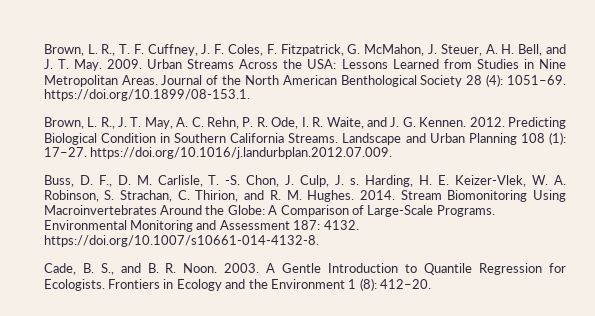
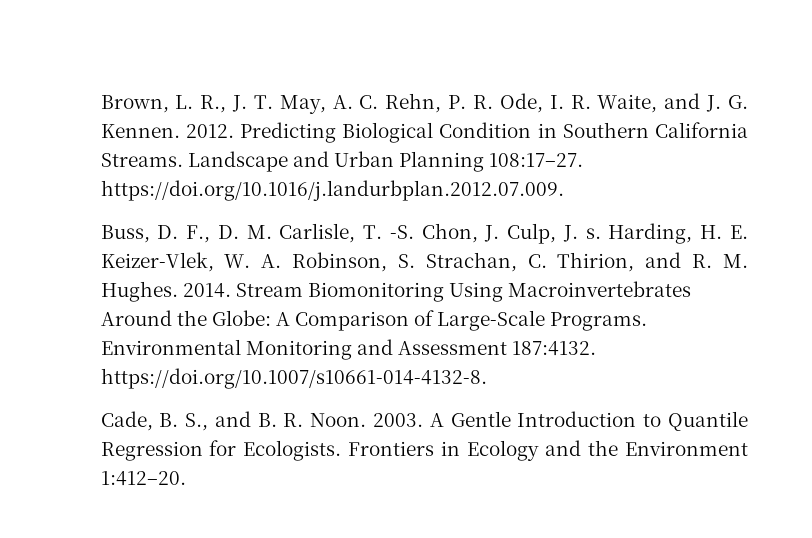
- Brown, L. R., T. F. Cuffney, J. F. Coles, F. Fitzpatrick, G. McMahon, J. Steuer, A. H. Bell, and J. T. May. 2009. Urban Streams Across the USA: Lessons Learned from Studies in Nine Metropolitan Areas. Journal of the North American Benthological Society 28 (4): 1051–69. https://doi.org/10.1899/08-153.1.
- Landscape and Urban Planning 108 (1): 17–27. https://doi.org/10.1016/j.landurbplan.2012.07.009.
+ Landscape and Urban Planning 108:17–27. https://doi.org/10.1016/j.landurbplan.2012.07.009.
- Environmental Monitoring and Assessment 187: 4132. https://doi.org/10.1007/s10661-014-4132-8.
+ Environmental Monitoring and Assessment 187:4132. https://doi.org/10.1007/s10661-014-4132-8.
- Frontiers in Ecology and the Environment 1 (8): 412–20.
+ Frontiers in Ecology and the Environment 1:412–20.

